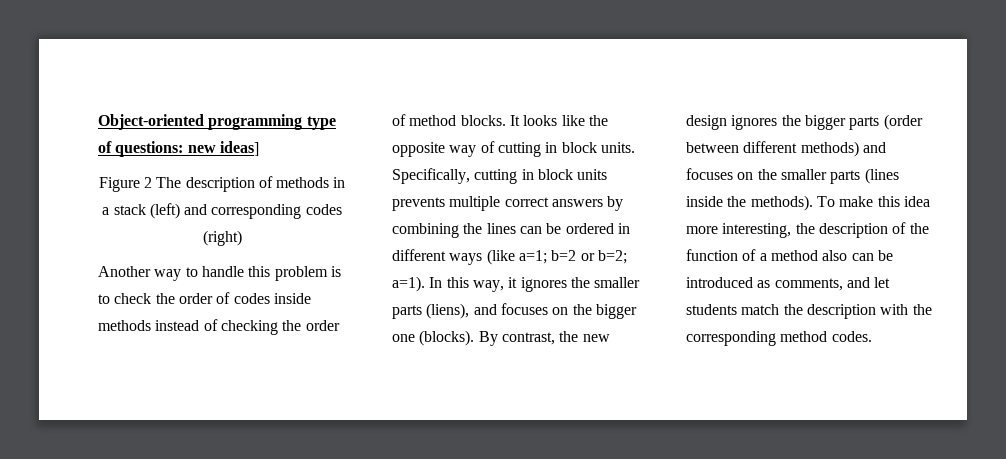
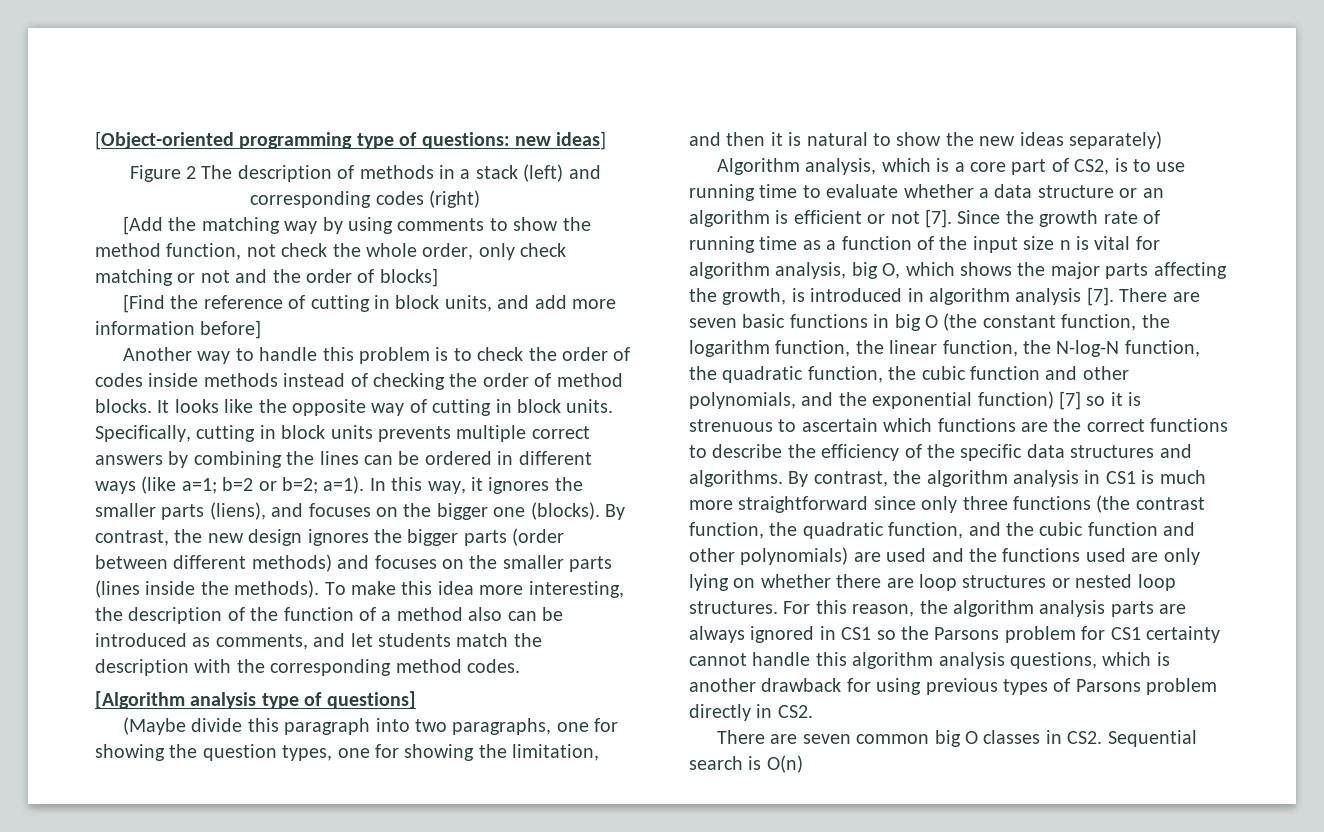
- Object-oriented programming type of questions: new ideas]
+ [Object-oriented programming type of questions: new ideas]
+ [Add the matching way by using comments to show the method function, not check the whole order, only check matching or not and the order of blocks]
+ [Find the reference of cutting in block units, and add more information before]
+ [Algorithm analysis type of questions]
+ (Maybe divide this paragraph into two paragraphs, one for showing the question types, one for showing the limitation, and then it is natural to show the new ideas separately)
+ Algorithm analysis, which is a core part of CS2, is to use running time to evaluate whether a data structure or an algorithm is efficient or not [7]. Since the growth rate of running time as a function of the input size n is vital for algorithm analysis, big O, which shows the major parts affecting the growth, is introduced in algorithm analysis [7]. There are seven basic functions in big O (the constant function, the logarithm function, the linear function, the N-log-N function, the quadratic function, the cubic function and other polynomials, and the exponential function) [7] so it is strenuous to ascertain which functions are the correct functions to describe the efficiency of the specific data structures and algorithms. By contrast, the algorithm analysis in CS1 is much more straightforward since only three functions (the contrast function, the quadratic function, and the cubic function and other polynomials) are used and the functions used are only lying on whether there are loop structures or nested loop structures. For this reason, the algorithm analysis parts are always ignored in CS1 so the Parsons problem for CS1 certainty cannot handle this algorithm analysis questions, which is another drawback for using previous types of Parsons problem directly in CS2.
+ There are seven common big O classes in CS2. Sequential search is O(n)

